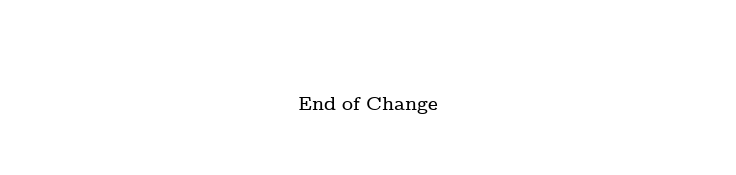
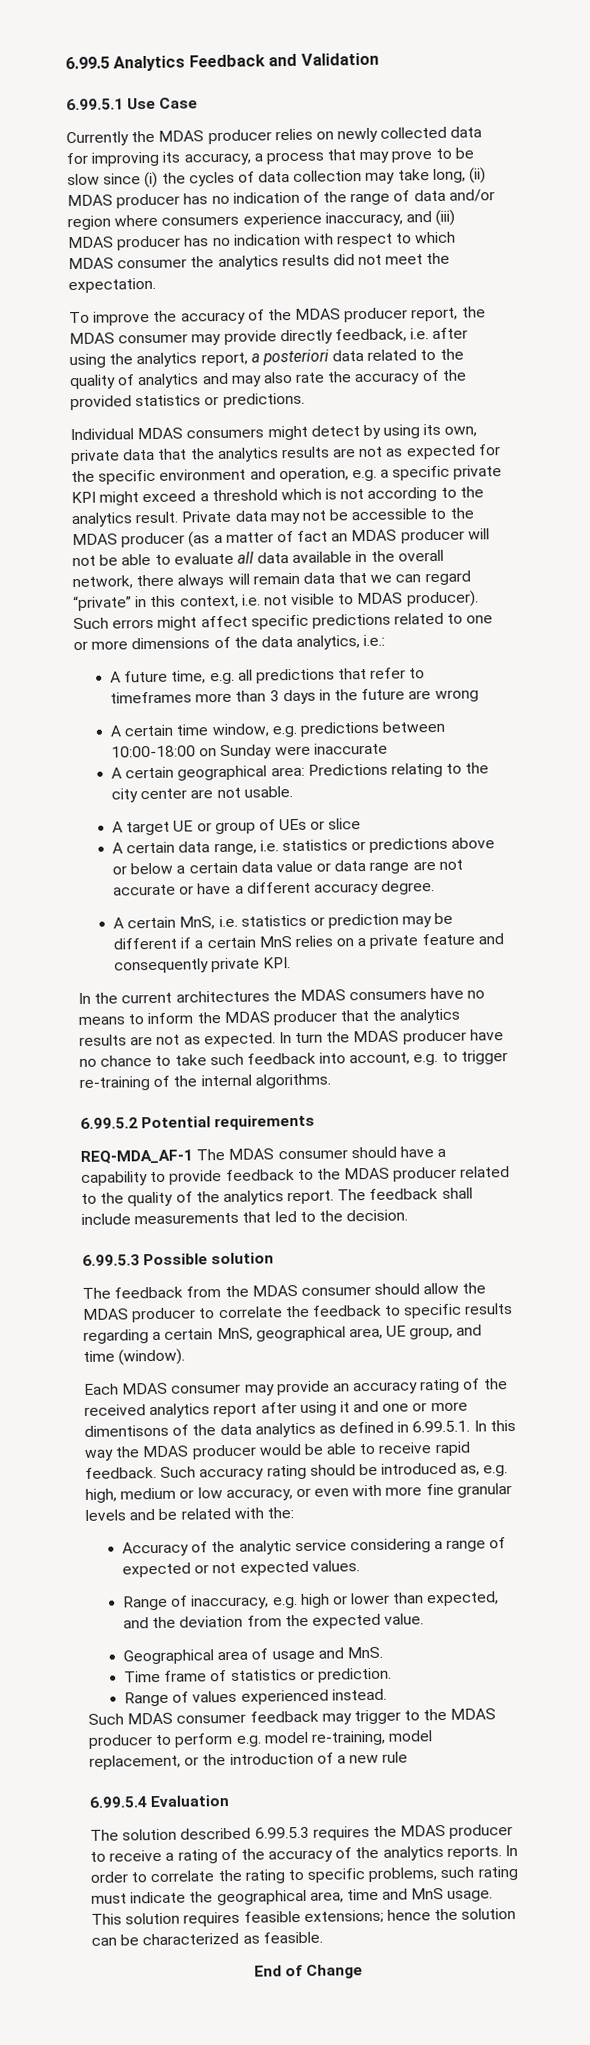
+ 6.99.5 Analytics Feedback and Validation
+ 6.99.5.1 Use Case
+ Currently the MDAS producer relies on newly collected data for improving its accuracy, a process that may prove to be slow since (i) the cycles of data collection may take long, (ii) MDAS producer has no indication of the range of data and/or region where consumers experience inaccuracy, and (iii) MDAS producer has no indication with respect to which MDAS consumer the analytics results did not meet the expectation.
+ To improve the accuracy of the MDAS producer report, the MDAS consumer may provide directly feedback, i.e. after using the analytics report, a posteriori data related to the quality of analytics and may also rate the accuracy of the provided statistics or predictions.
+ Individual MDAS consumers might detect by using its own, private data that the analytics results are not as expected for the specific environment and operation, e.g. a specific private KPI might exceed a threshold which is not according to the analytics result. Private data may not be accessible to the MDAS producer (as a matter of fact an MDAS producer will not be able to evaluate all data available in the overall network, there always will remain data that we can regard “private” in this context, i.e. not visible to MDAS producer). Such errors might affect specific predictions related to one or more dimensions of the data analytics, i.e.:
+ A future time, e.g. all predictions that refer to timeframes more than 3 days in the future are wrong
+ A certain time window, e.g. predictions between 10:00-18:00 on Sunday were inaccurate
+ A certain geographical area: Predictions relating to the city center are not usable.
+ A target UE or group of UEs or slice
+ A certain data range, i.e. statistics or predictions above or below a certain data value or data range are not accurate or have a different accuracy degree.
+ A certain MnS, i.e. statistics or prediction may be different if a certain MnS relies on a private feature and consequently private KPI.
+ In the current architectures the MDAS consumers have no means to inform the MDAS producer that the analytics results are not as expected. In turn the MDAS producer have no chance to take such feedback into account, e.g. to trigger re-training of the internal algorithms.
+ 6.99.5.2 Potential requirements
+ REQ-MDA_AF-1 The MDAS consumer should have a capability to provide feedback to the MDAS producer related to the quality of the analytics report. The feedback shall include measurements that led to the decision.
+ 6.99.5.3 Possible solution
+ The feedback from the MDAS consumer should allow the MDAS producer to correlate the feedback to specific results regarding a certain MnS, geographical area, UE group, and time (window).
+ Each MDAS consumer may provide an accuracy rating of the received analytics report after using it and one or more dimentisons of the data analytics as defined in 6.99.5.1. In this way the MDAS producer would be able to receive rapid feedback. Such accuracy rating should be introduced as, e.g. high, medium or low accuracy, or even with more fine granular levels and be related with the:
+ Accuracy of the analytic service considering a range of expected or not expected values.
+ Range of inaccuracy, e.g. high or lower than expected, and the deviation from the expected value.
+ Geographical area of usage and MnS.
+ Time frame of statistics or prediction.
+ Range of values experienced instead.
+ Such MDAS consumer feedback may trigger to the MDAS producer to perform e.g. model re-training, model replacement, or the introduction of a new rule
+ 6.99.5.4 Evaluation
+ The solution described 6.99.5.3 requires the MDAS producer to receive a rating of the accuracy of the analytics reports. In order to correlate the rating to specific problems, such rating must indicate the geographical area, time and MnS usage. This solution requires feasible extensions; hence the solution can be characterized as feasible.

